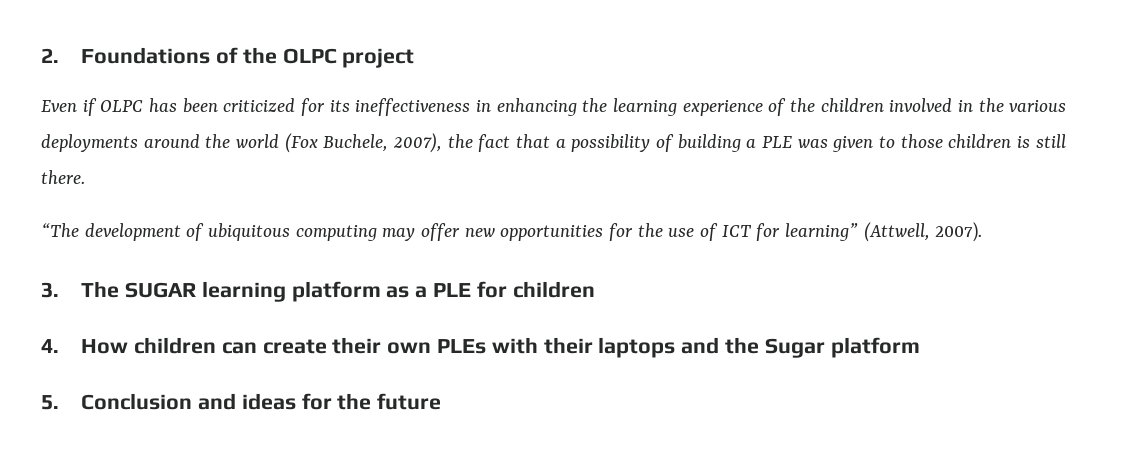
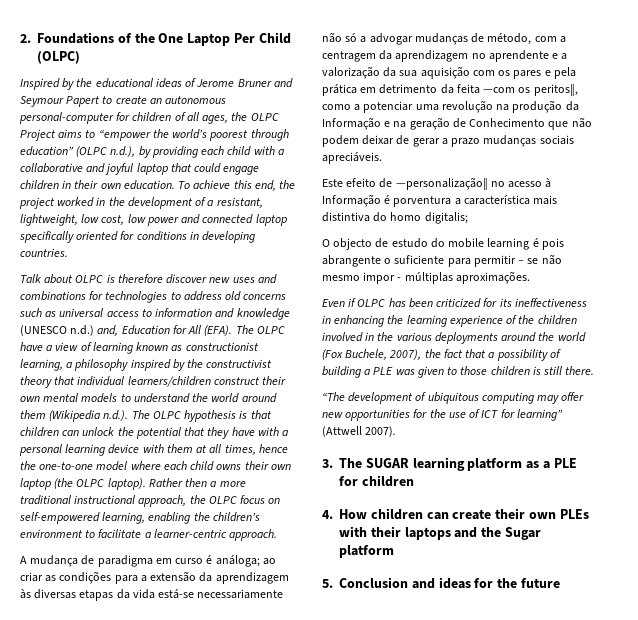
- 2. Foundations of the OLPC project
+ 2. Foundations of the One Laptop Per Child (OLPC)
+ Inspired by the educational ideas of Jerome Bruner and Seymour Papert to create an autonomous personal-computer for children of all ages, the OLPC Project aims to “empower the world’s poorest through education” (OLPC n.d.), by providing each child with a collaborative and joyful laptop that could engage children in their own education. To achieve this end, the project worked in the development of a resistant, lightweight, low cost, low power and connected laptop specifically oriented for conditions in developing countries.
+ Talk about OLPC is therefore discover new uses and combinations for technologies to address old concerns such as universal access to information and knowledge (UNESCO n.d.) and, Education for All (EFA). The OLPC have a view of learning known as constructionist learning, a philosophy inspired by the constructivist theory that individual learners/children construct their own mental models to understand the world around them (Wikipedia n.d.). The OLPC hypothesis is that children can unlock the potential that they have with a personal learning device with them at all times, hence the one-to-one model where each child owns their own laptop (the OLPC laptop). Rather then a more traditional instructional approach, the OLPC focus on self-empowered learning, enabling the children’s environment to facilitate a learner-centric approach.
+ A mudança de paradigma em curso é análoga; ao criar as condições para a extensão da aprendizagem às diversas etapas da vida está-se necessariamente não só a advogar mudanças de método, com a centragem da aprendizagem no aprendente e a valorização da sua aquisição com os pares e pela prática em detrimento da feita ―com os peritos‖, como a potenciar uma revolução na produção da Informação e na geração de Conhecimento que não podem deixar de gerar a prazo mudanças sociais apreciáveis.
+ Este efeito de ―personalização‖ no acesso à Informação é porventura a característica mais distintiva do homo digitalis;
+ O objecto de estudo do mobile learning é pois abrangente o suficiente para permitir – se não mesmo impor - múltiplas aproximações.
- “The development of ubiquitous computing may offer new opportunities for the use of ICT for learning” (Attwell, 2007).
+ “The development of ubiquitous computing may offer new opportunities for the use of ICT for learning” (Attwell 2007).

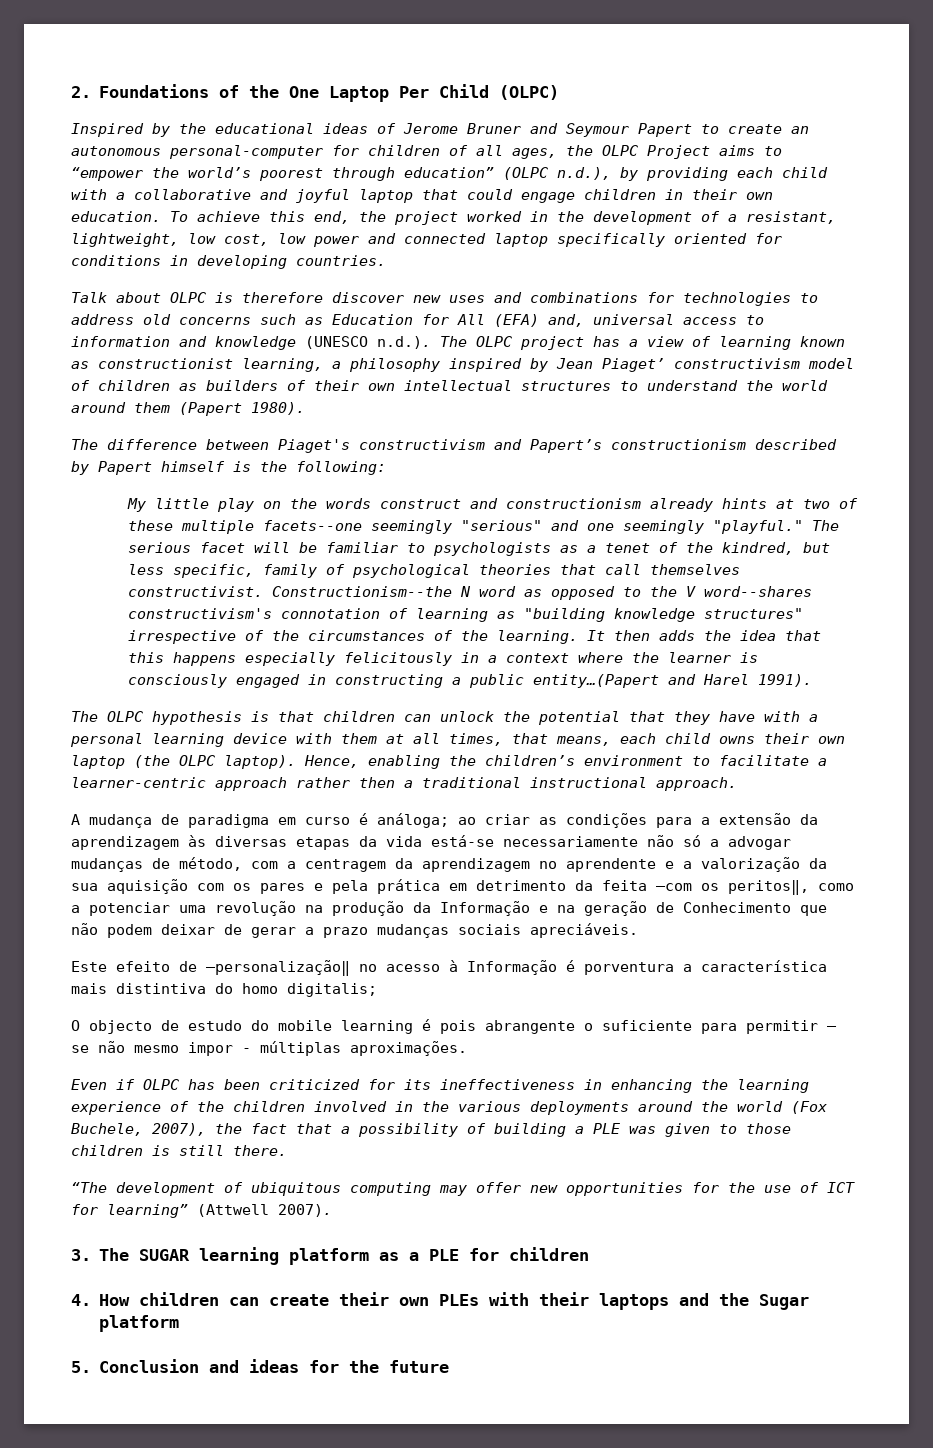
- Talk about OLPC is therefore discover new uses and combinations for technologies to address old concerns such as universal access to information and knowledge (UNESCO n.d.) and, Education for All (EFA). The OLPC have a view of learning known as constructionist learning, a philosophy inspired by the constructivist theory that individual learners/children construct their own mental models to understand the world around them (Wikipedia n.d.). The OLPC hypothesis is that children can unlock the potential that they have with a personal learning device with them at all times, hence the one-to-one model where each child owns their own laptop (the OLPC laptop).
+ Talk about OLPC is therefore discover new uses and combinations for technologies to address old concerns such as Education for All (EFA) and, universal access to information and knowledge (UNESCO n.d.). The OLPC project has a view of learning known as constructionist learning, a philosophy inspired by Jean Piaget’ constructivism model of children as builders of their own intellectual structures to understand the world around them (Papert 1980).
+ The difference between Piaget's constructivism and Papert’s constructionism described by Papert himself is the following:
+ My little play on the words construct and constructionism already hints at two of these multiple facets--one seemingly "serious" and one seemingly "playful." The serious facet will be familiar to psychologists as a tenet of the kindred, but less specific, family of psychological theories that call themselves constructivist. Constructionism--the N word as opposed to the V word--shares constructivism's connotation of learning as "building knowledge structures" irrespective of the circumstances of the learning. It then adds the idea that this happens especially felicitously in a context where the learner is consciously engaged in constructing a public entity…(Papert and Harel 1991).
+ The OLPC hypothesis is that children can unlock the potential that they have with a personal learning device with them at all times, that means, each child owns their own laptop (the OLPC laptop).
- Rather then a more traditional instructional approach, the OLPC focus on self-empowered learning, enabling the children’s environment to facilitate a learner-centric approach.
+ Hence, enabling the children’s environment to facilitate a learner-centric approach rather then a traditional instructional approach.

